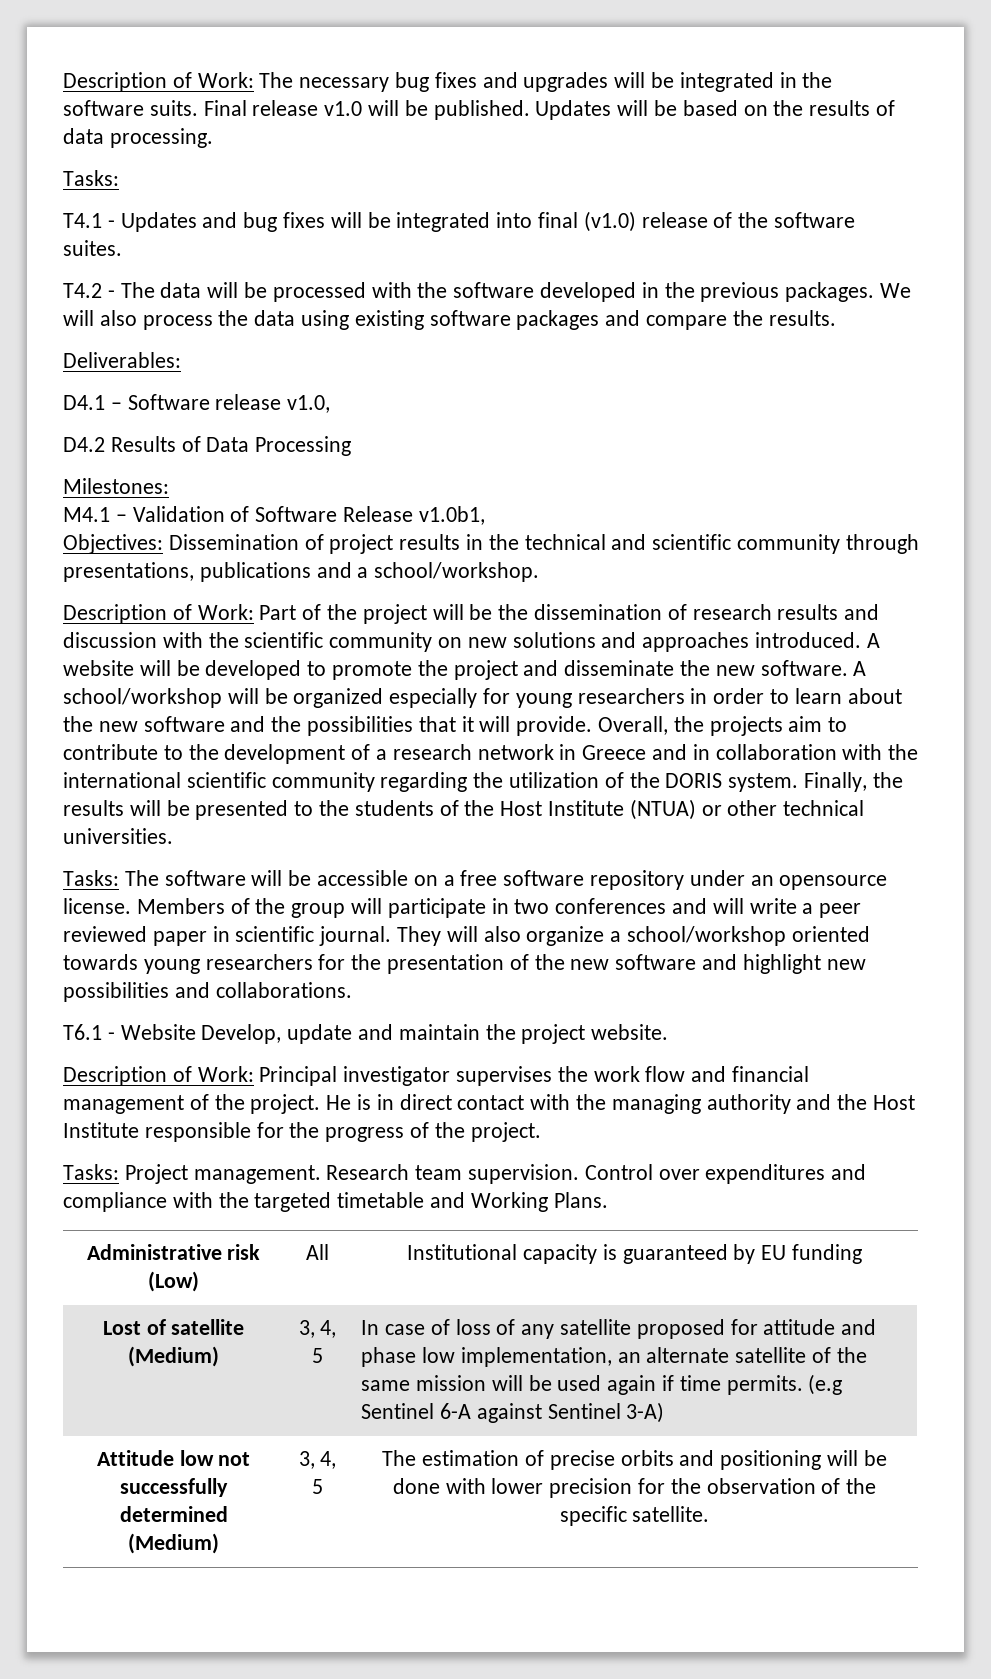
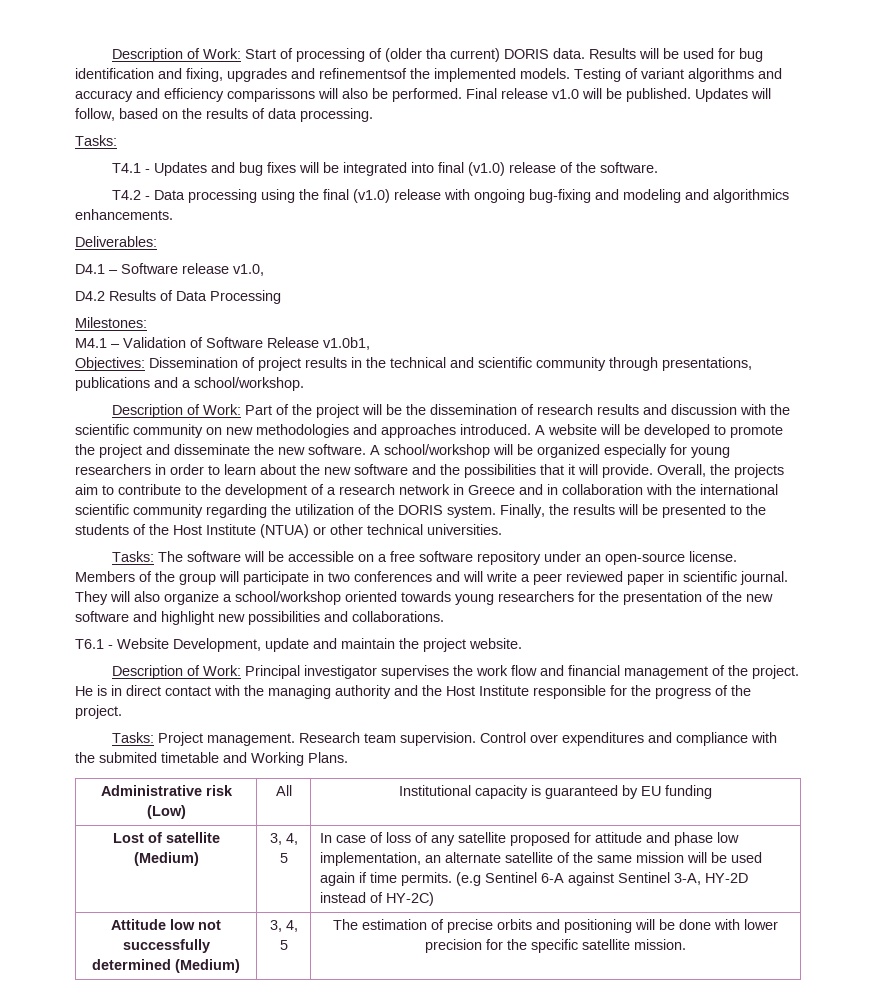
- Description of Work: The necessary bug fixes and upgrades will be integrated in the software suits.
+ Description of Work: Start of processing of (older tha current) DORIS data. Results will be used for bug identification and fixing, upgrades and refinementsof the implemented models. Testing of variant algorithms and accuracy and efficiency comparissons will also be performed.
- Updates will be based on the results of data processing.
+ Updates will follow, based on the results of data processing.
- T4.1 - Updates and bug fixes will be integrated into final (v1.0) release of the software suites.
+ T4.1 - Updates and bug fixes will be integrated into final (v1.0) release of the software.
- T4.2 - The data will be processed with the software developed in the previous packages. We will also process the data using existing software packages and compare the results.
+ T4.2 - Data processing using the final (v1.0) release with ongoing bug-fixing and modeling and algorithmics enhancements.
- Description of Work: Part of the project will be the dissemination of research results and discussion with the scientific community on new solutions and approaches introduced.
+ Description of Work: Part of the project will be the dissemination of research results and discussion with the scientific community on new methodologies and approaches introduced.
- Tasks: The software will be accessible on a free software repository under an opensource license.
+ Tasks: The software will be accessible on a free software repository under an open-source license.
- T6.1 - Website Develop, update and maintain the project website.
+ T6.1 - Website Development, update and maintain the project website.
- Control over expenditures and compliance with the targeted timetable and Working Plans.
+ Control over expenditures and compliance with the submited timetable and Working Plans.
- (e.g Sentinel 6-A against Sentinel 3-A)
+ (e.g Sentinel 6-A against Sentinel 3-A, HY-2D instead of HY-2C)
- Attitude low not successfully determined (Medium) | 3, 4, 5 | The estimation of precise orbits and positioning will be done with lower precision for the observation of the specific satellite.
+ Attitude low not successfully determined (Medium) | 3, 4, 5 | The estimation of precise orbits and positioning will be done with lower precision for the specific satellite mission.

